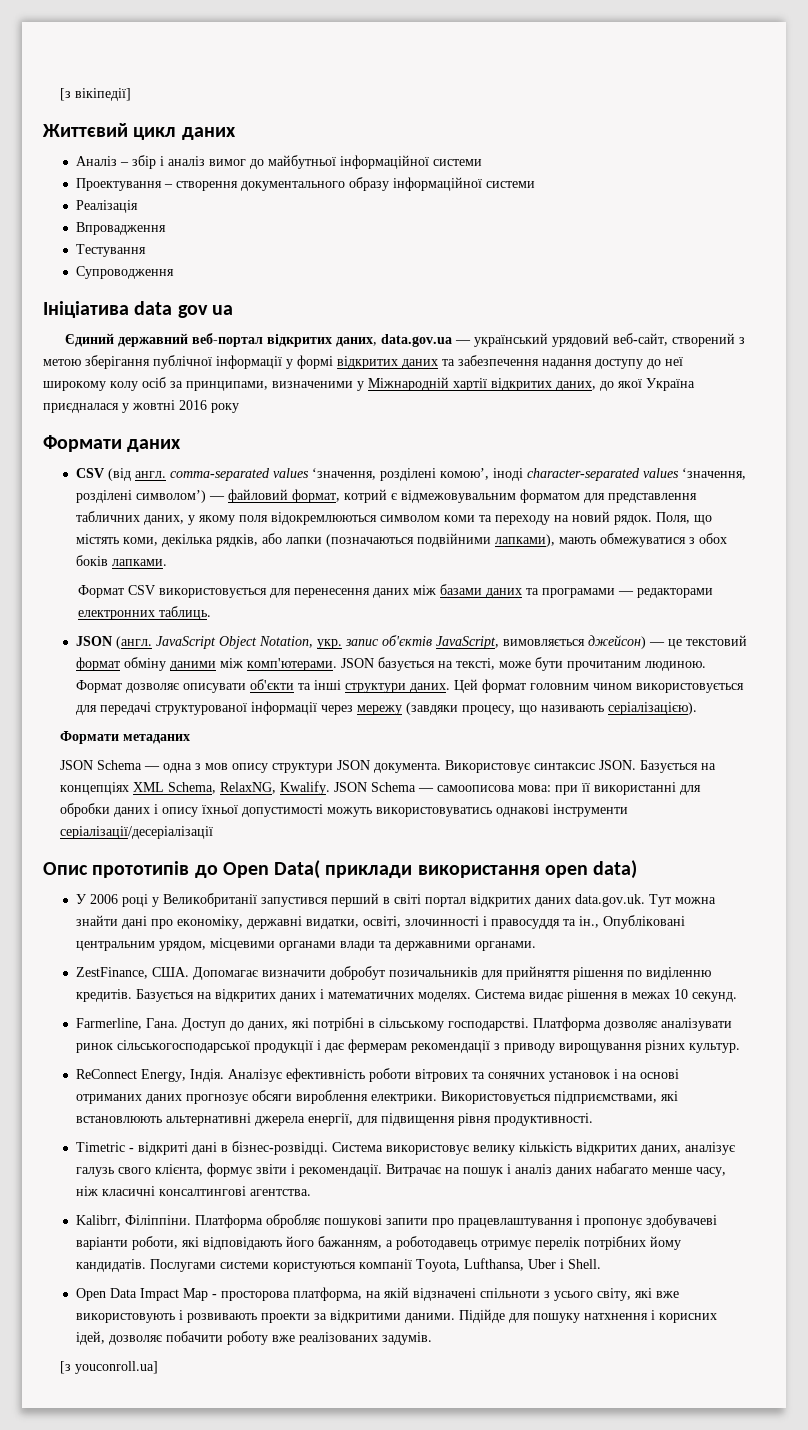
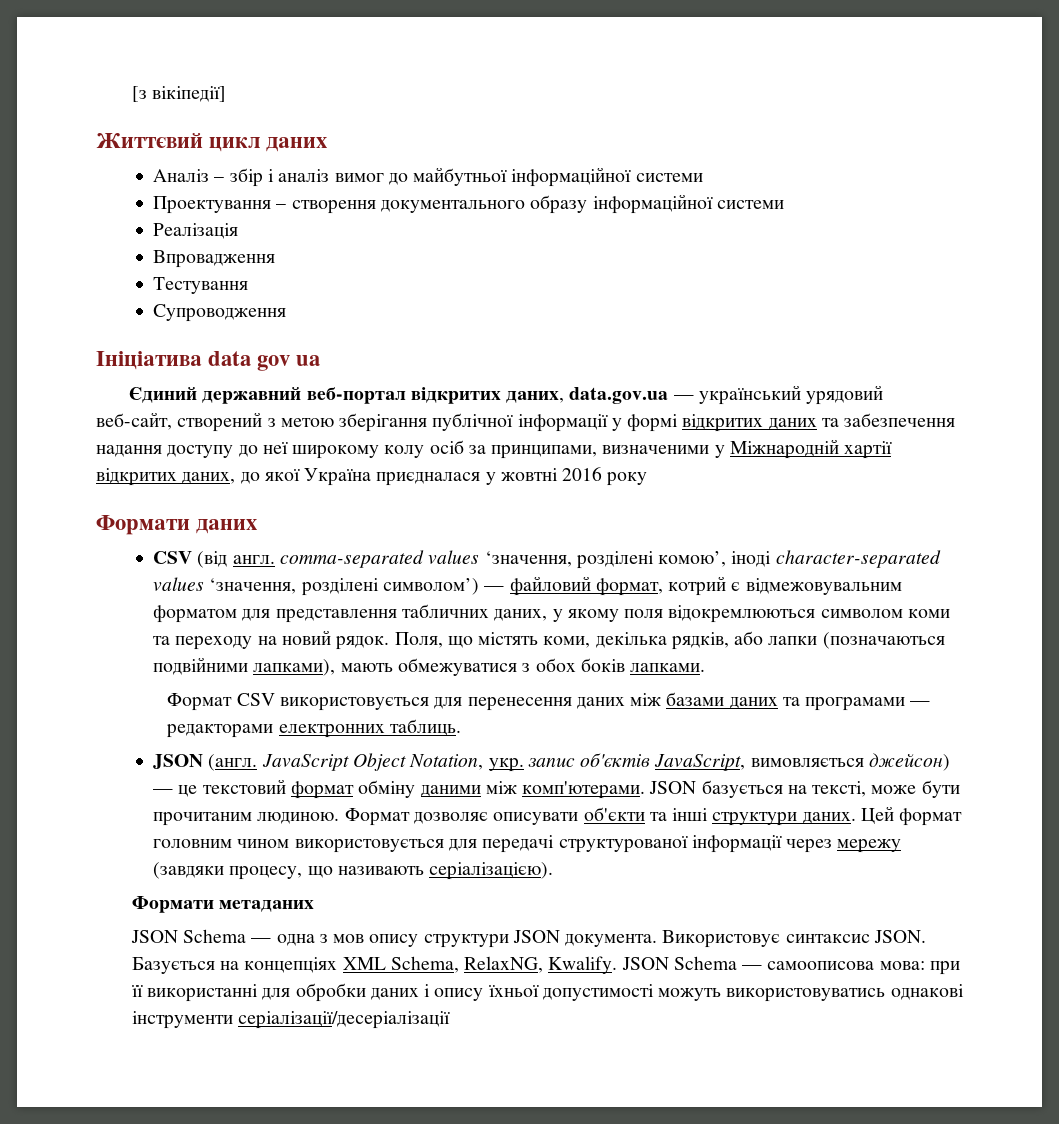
- Опис прототипів до Open Data( приклади використання open data)
- У 2006 році у Великобританії запустився перший в світі портал відкритих даних data.gov.uk. Тут можна знайти дані про економіку, державні видатки, освіті, злочинності і правосуддя та ін., Опубліковані центральним урядом, місцевими органами влади та державними органами.
- ZestFinance, США. Допомагає визначити добробут позичальників для прийняття рішення по виділенню кредитів. Базується на відкритих даних і математичних моделях. Система видає рішення в межах 10 секунд.
- Farmerline, Гана. Доступ до даних, які потрібні в сільському господарстві. Платформа дозволяє аналізувати ринок сільськогосподарської продукції і дає фермерам рекомендації з приводу вирощування різних культур.
- ReConnect Energy, Індія. Аналізує ефективність роботи вітрових та сонячних установок і на основі отриманих даних прогнозує обсяги вироблення електрики. Використовується підприємствами, які встановлюють альтернативні джерела енергії, для підвищення рівня продуктивності.
- Timetric - відкриті дані в бізнес-розвідці. Система використовує велику кількість відкритих даних, аналізує галузь свого клієнта, формує звіти і рекомендації. Витрачає на пошук і аналіз даних набагато менше часу, ніж класичні консалтингові агентства.
- Kalibrr, Філіппіни. Платформа обробляє пошукові запити про працевлаштування і пропонує здобувачеві варіанти роботи, які відповідають його бажанням, а роботодавець отримує перелік потрібних йому кандидатів. Послугами системи користуються компанії Toyota, Lufthansa, Uber і Shell.
- Open Data Impact Map - просторова платформа, на якій відзначені спільноти з усього світу, які вже використовують і розвивають проекти за відкритими даними. Підійде для пошуку натхнення і корисних ідей, дозволяє побачити роботу вже реалізованих задумів.
- [з youconroll.ua]

